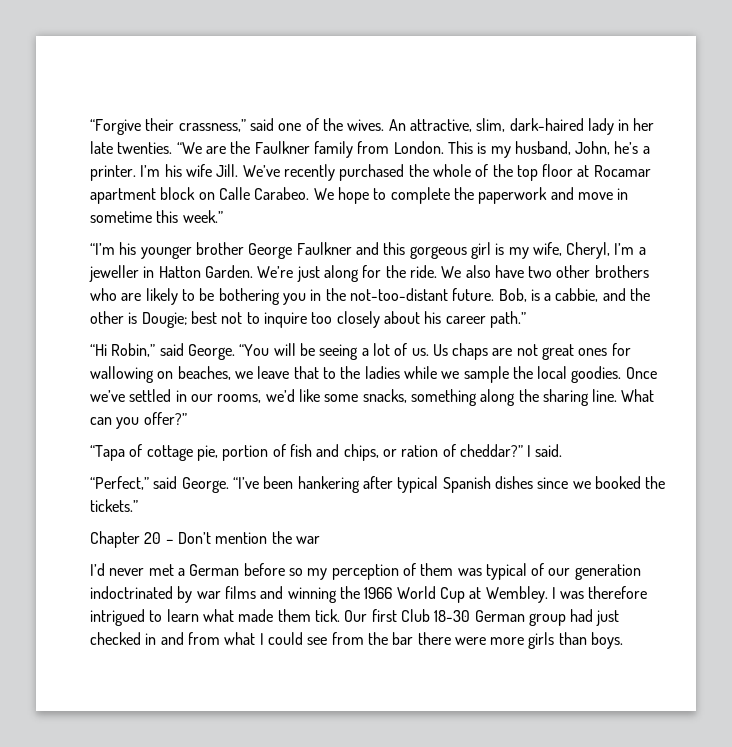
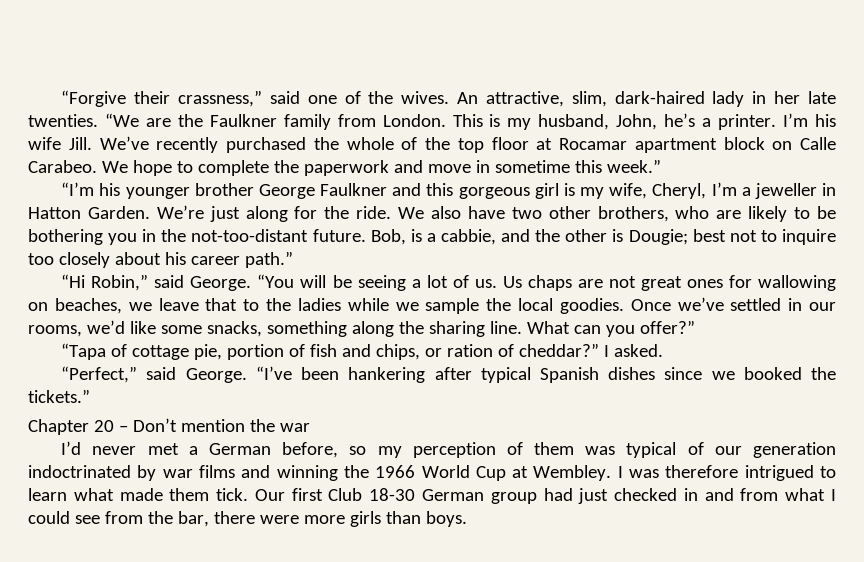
- We also have two other brothers who are likely to be bothering you in the not-too-distant future.
+ We also have two other brothers, who are likely to be bothering you in the not-too-distant future.
- I said.
+ I asked.
- I’d never met a German before so my perception of them was typical of our generation indoctrinated by war films and winning the 1966 World Cup at Wembley.
+ I’d never met a German before, so my perception of them was typical of our generation indoctrinated by war films and winning the 1966 World Cup at Wembley.
- Our first Club 18-30 German group had just checked in and from what I could see from the bar there were more girls than boys.
+ Our first Club 18-30 German group had just checked in and from what I could see from the bar, there were more girls than boys.

